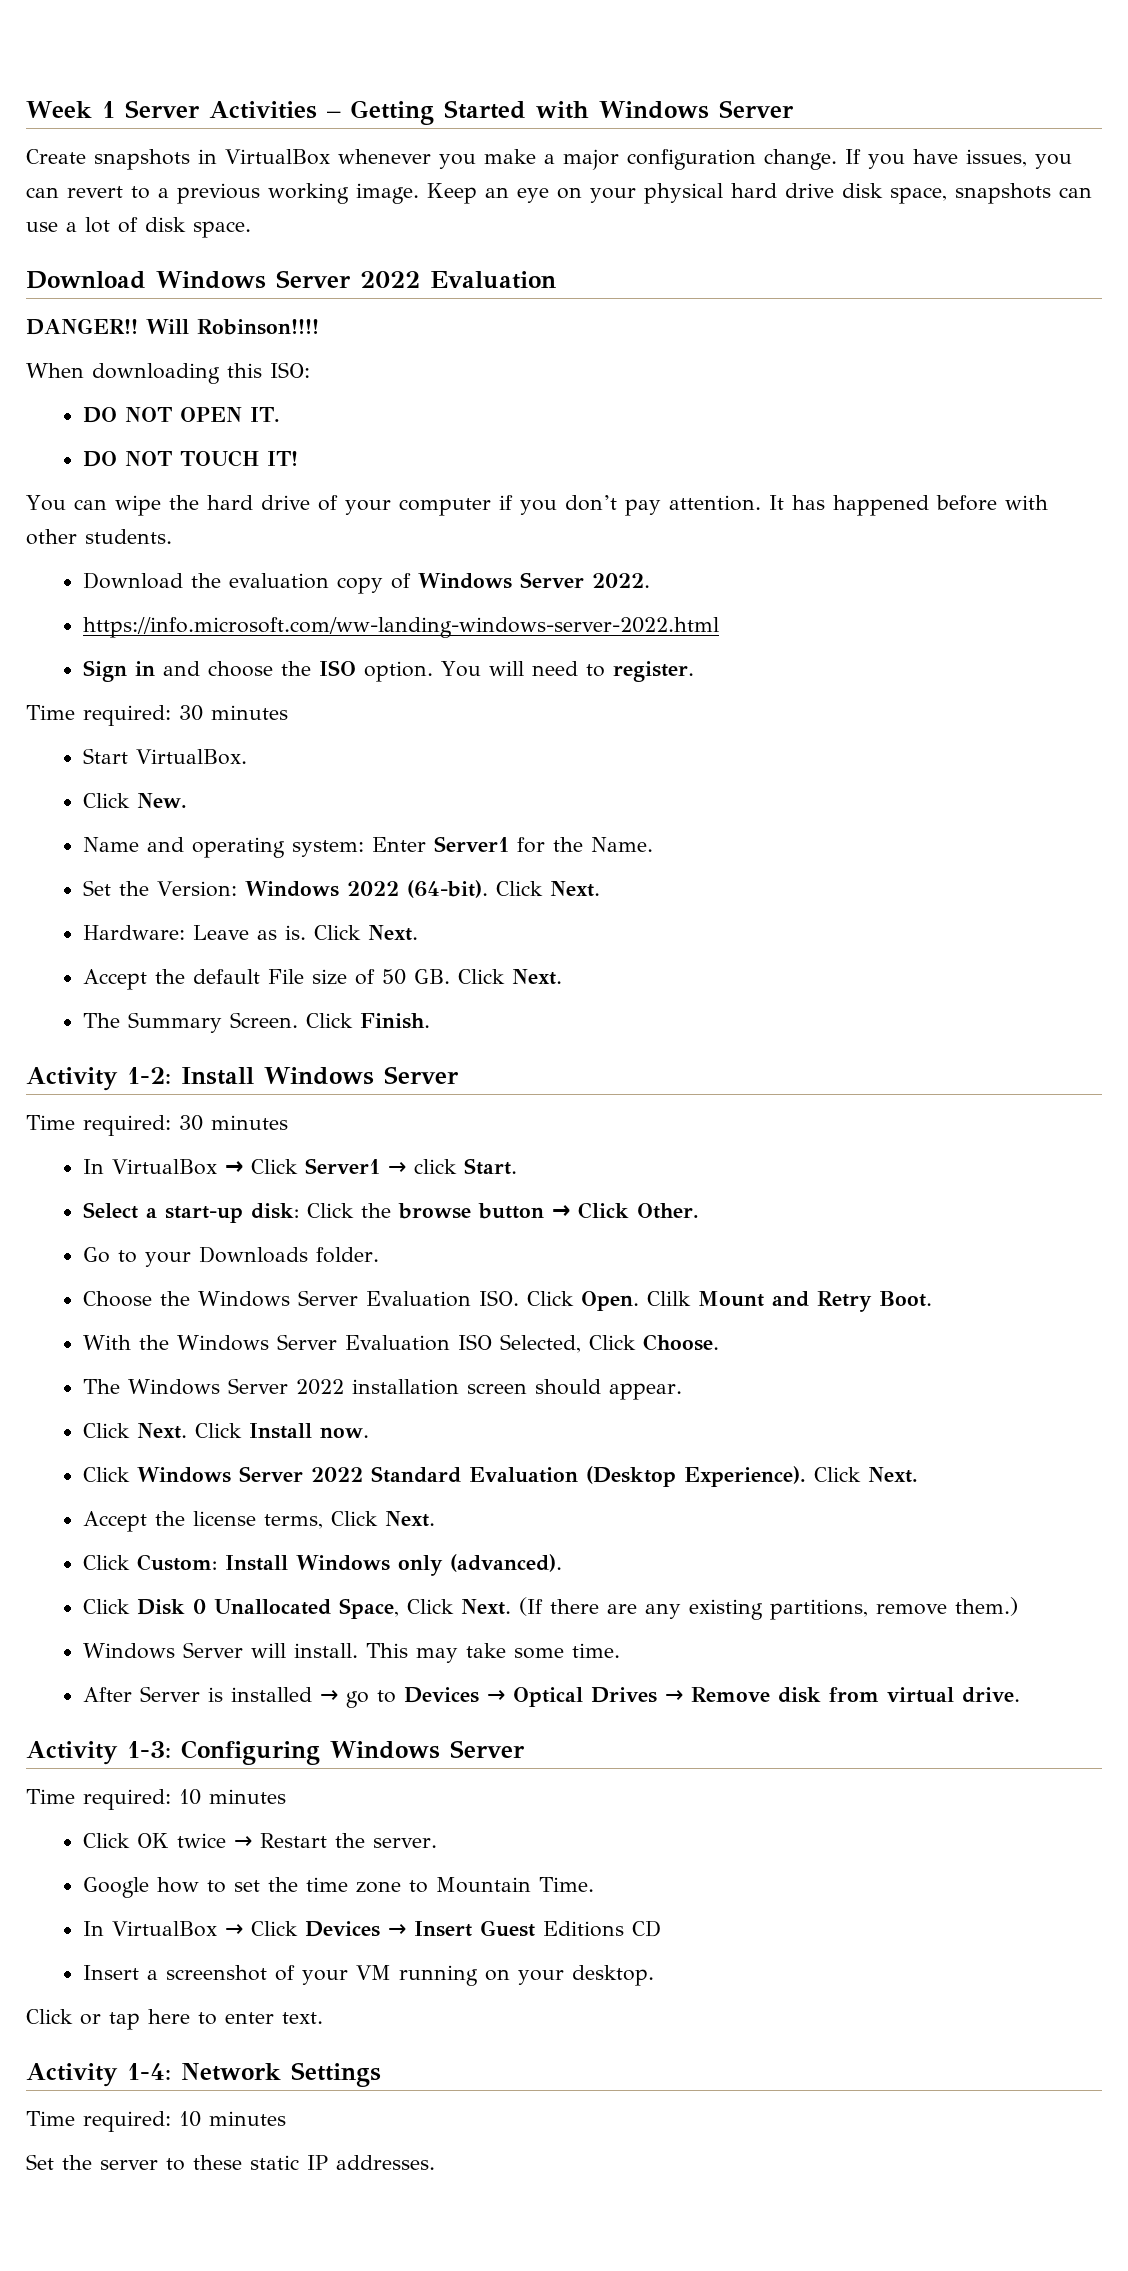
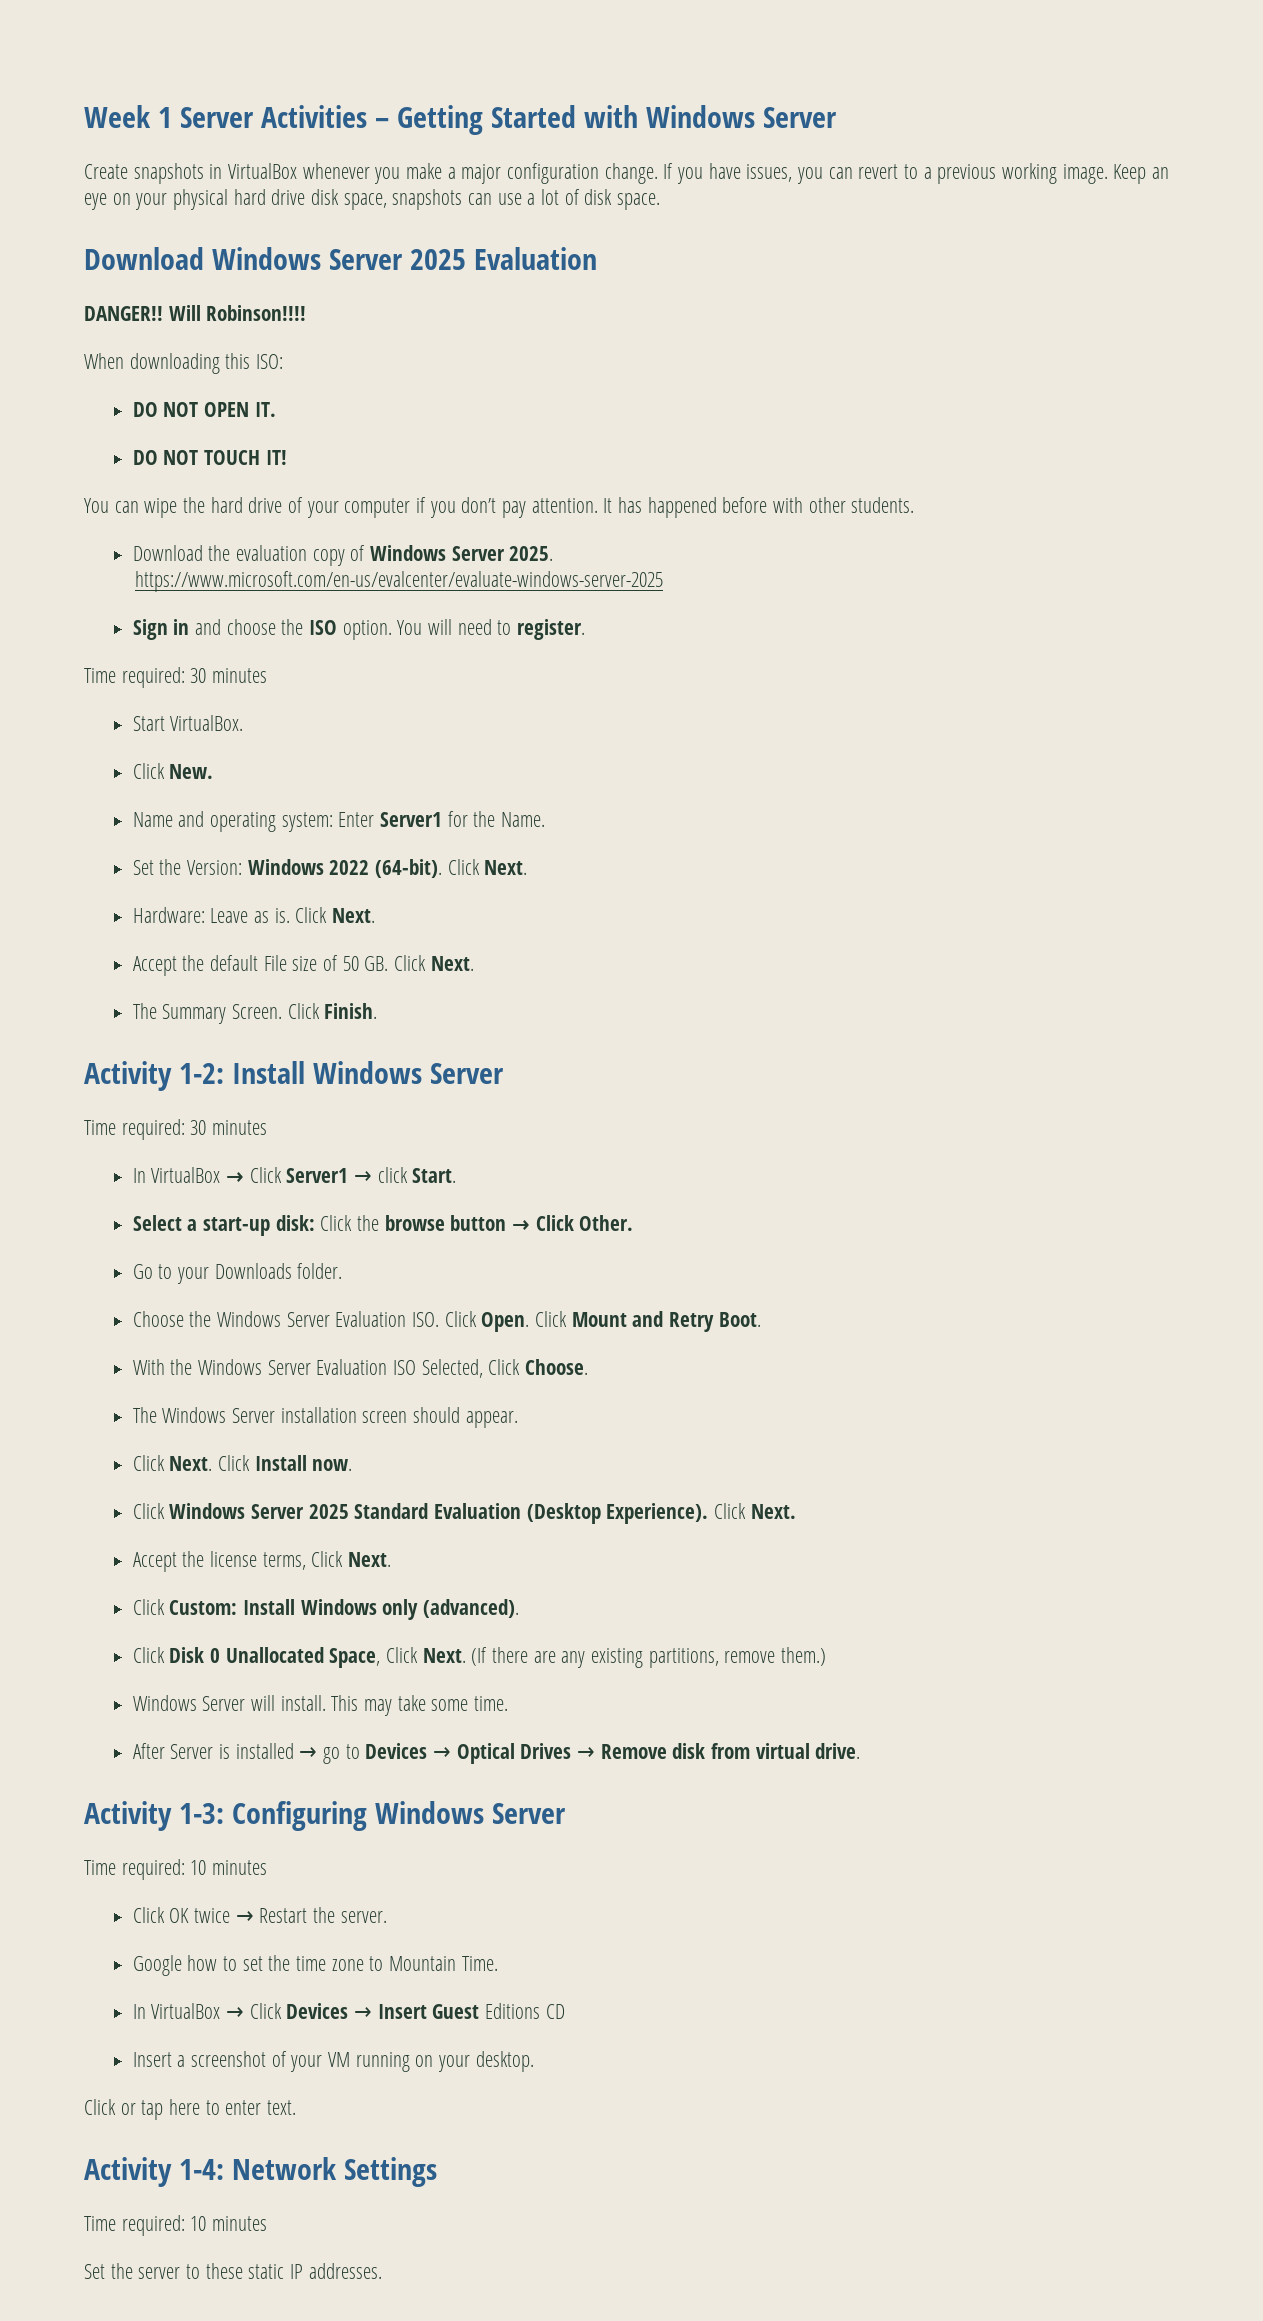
- Download Windows Server 2022 Evaluation
+ Download Windows Server 2025 Evaluation
- Download the evaluation copy of Windows Server 2022.
- https://info.microsoft.com/ww-landing-windows-server-2022.html
+ Download the evaluation copy of Windows Server 2025.
+ https://www.microsoft.com/en-us/evalcenter/evaluate-windows-server-2025
- Clilk Mount and Retry Boot.
+ Click Mount and Retry Boot.
- The Windows Server 2022 installation screen should appear.
+ The Windows Server installation screen should appear.
- Click Windows Server 2022 Standard Evaluation (Desktop Experience).
+ Click Windows Server 2025 Standard Evaluation (Desktop Experience).

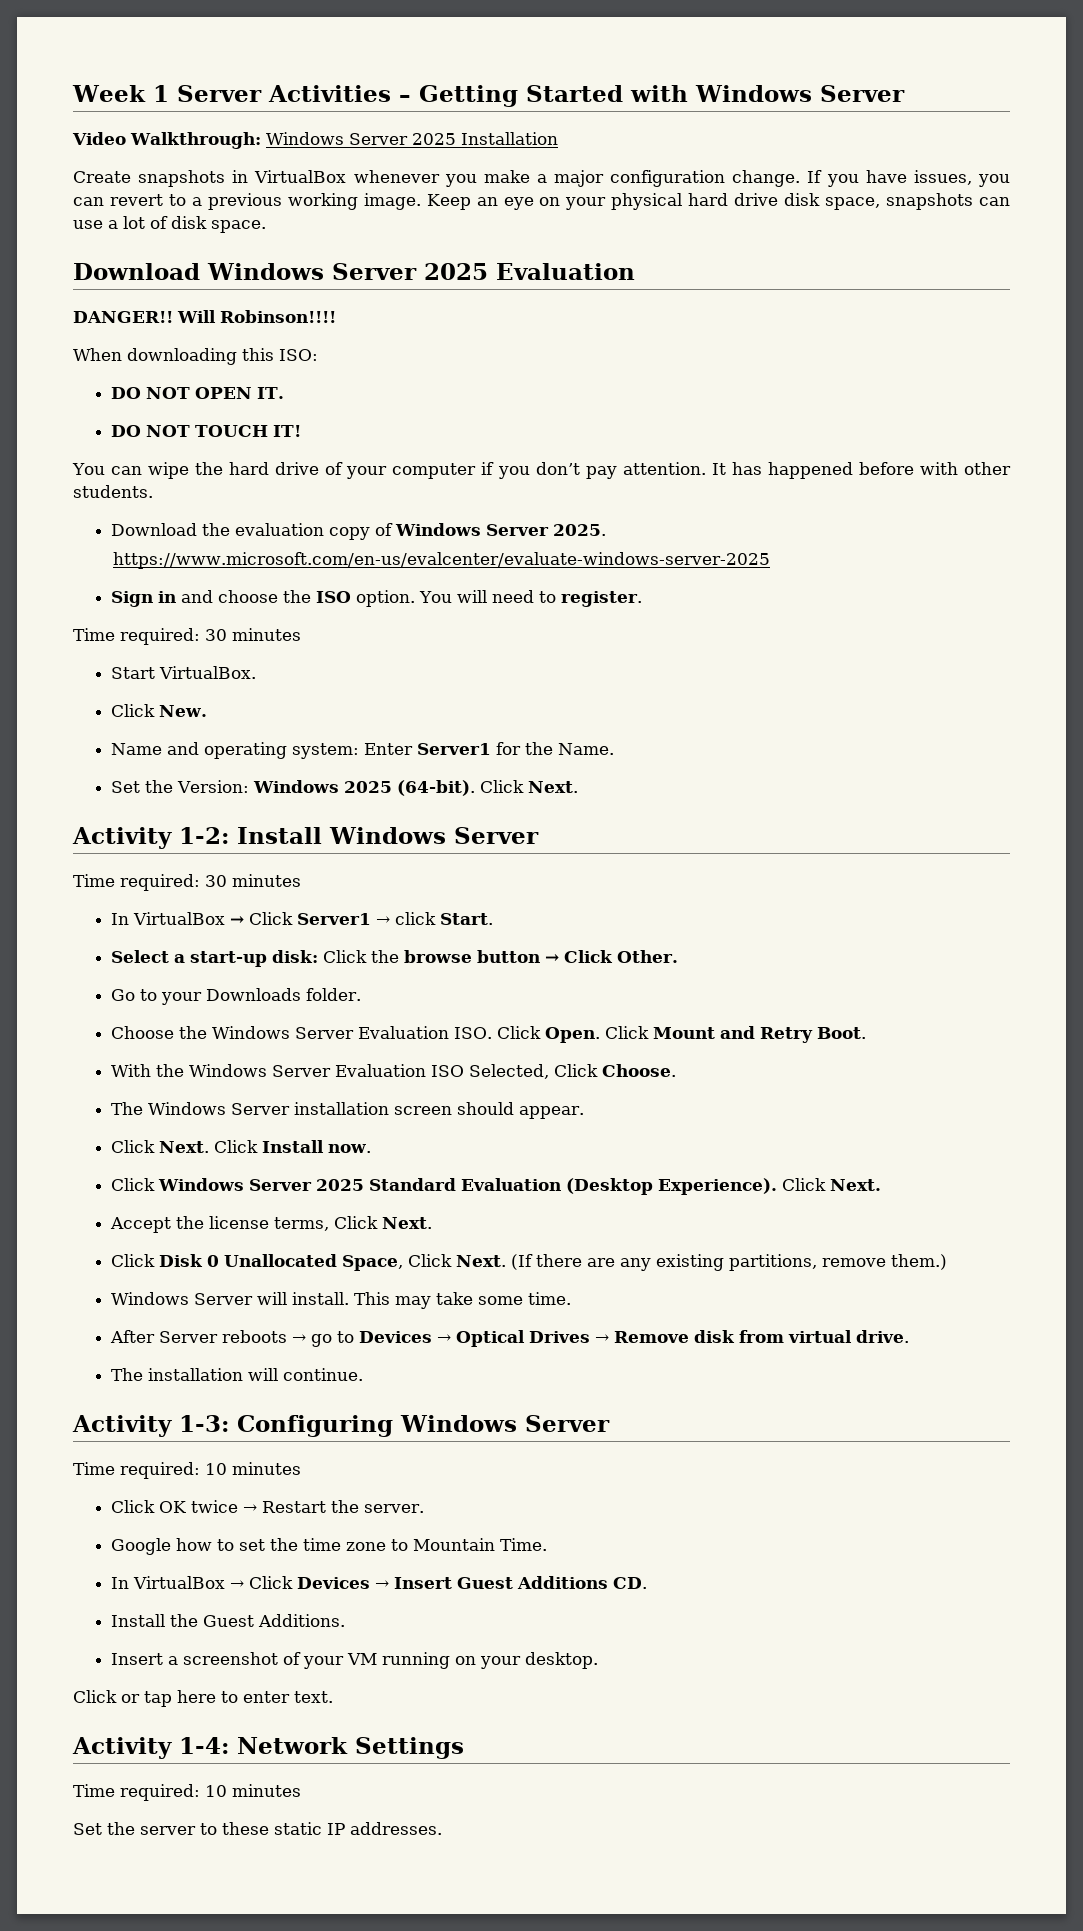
+ Video Walkthrough: Windows Server 2025 Installation
- Set the Version: Windows 2022 (64-bit).
+ Set the Version: Windows 2025 (64-bit).
- Hardware: Leave as is. Click Next.
- Accept the default File size of 50 GB. Click Next.
- The Summary Screen. Click Finish.
- Click Custom: Install Windows only (advanced).
- After Server is installed → go to Devices → Optical Drives → Remove disk from virtual drive.
+ After Server reboots → go to Devices → Optical Drives → Remove disk from virtual drive.
+ The installation will continue.
- In VirtualBox → Click Devices → Insert Guest Editions CD
+ In VirtualBox → Click Devices → Insert Guest Additions CD.
+ Install the Guest Additions.

